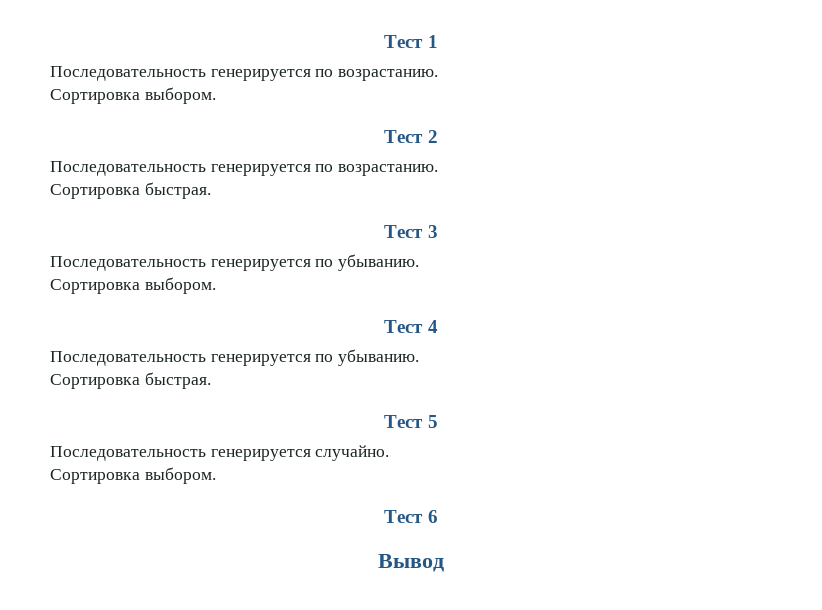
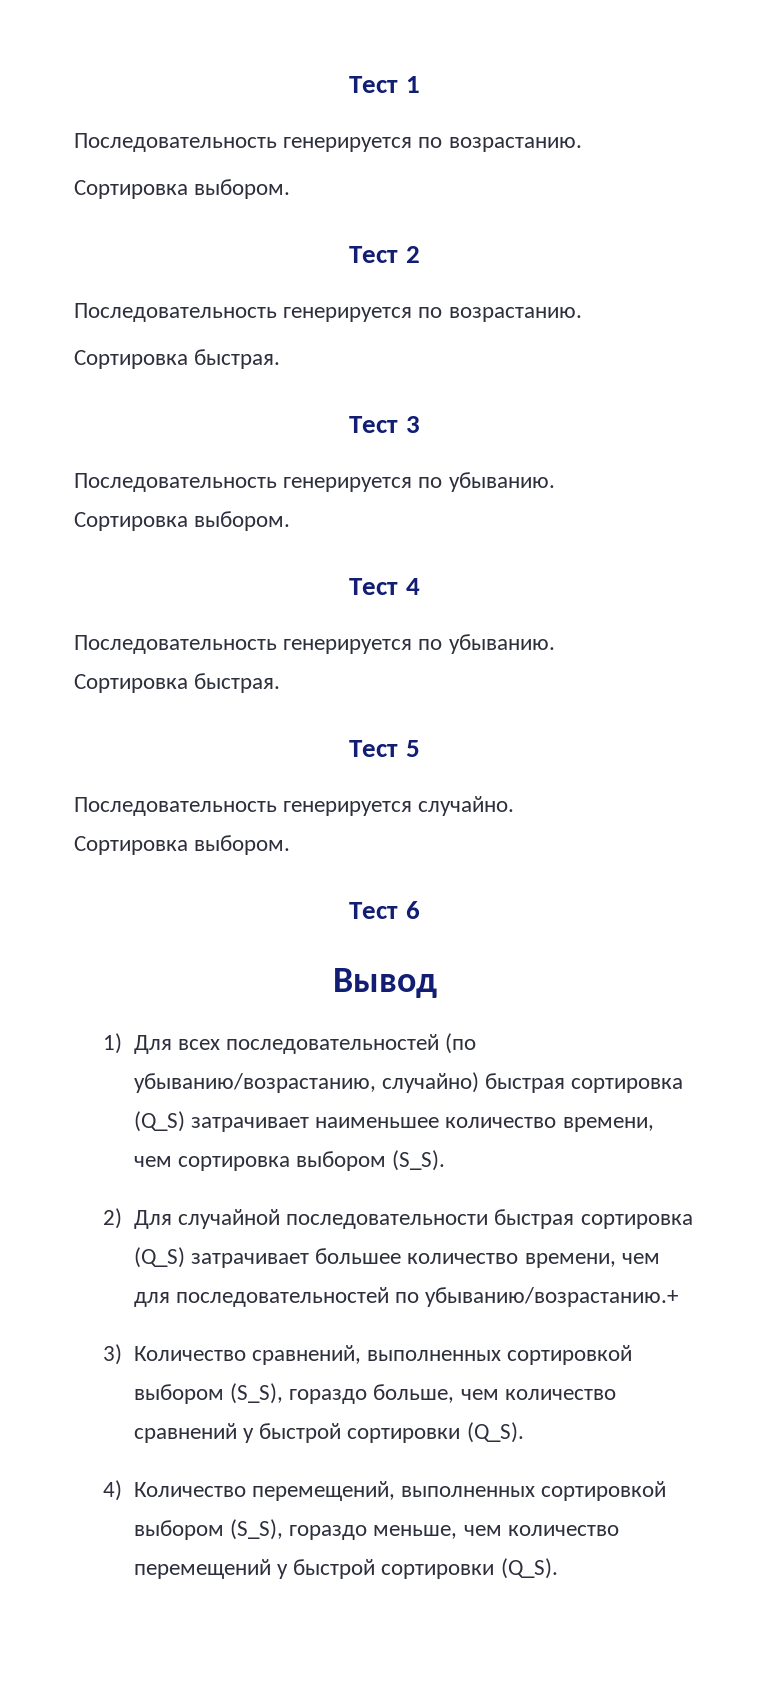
+ 1) Для всех последовательностей (по убыванию/возрастанию, случайно) быстрая сортировка (Q_S) затрачивает наименьшее количество времени, чем сортировка выбором (S_S).
+ 2) Для случайной последовательности быстрая сортировка (Q_S) затрачивает большее количество времени, чем для последовательностей по убыванию/возрастанию.+
+ 3) Количество сравнений, выполненных сортировкой выбором (S_S), гораздо больше, чем количество сравнений у быстрой сортировки (Q_S).
+ 4) Количество перемещений, выполненных сортировкой выбором (S_S), гораздо меньше, чем количество перемещений у быстрой сортировки (Q_S).

